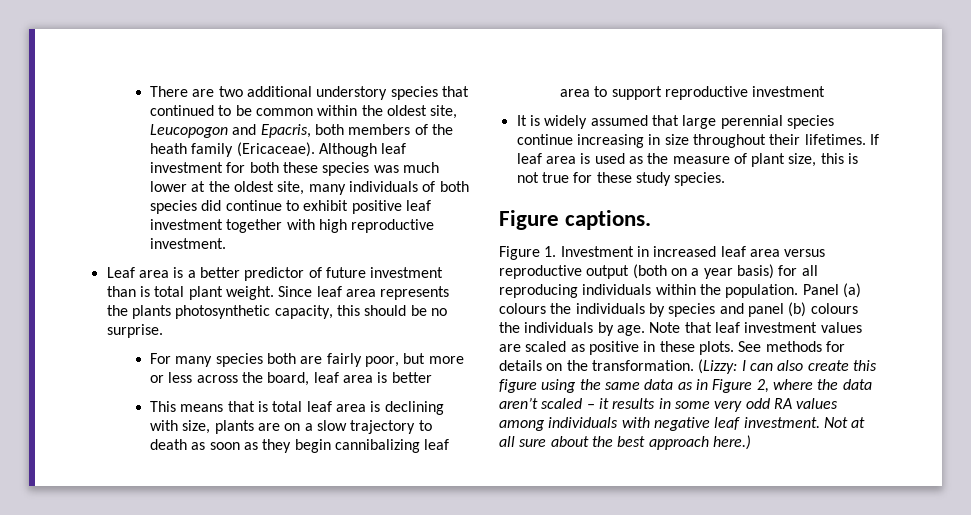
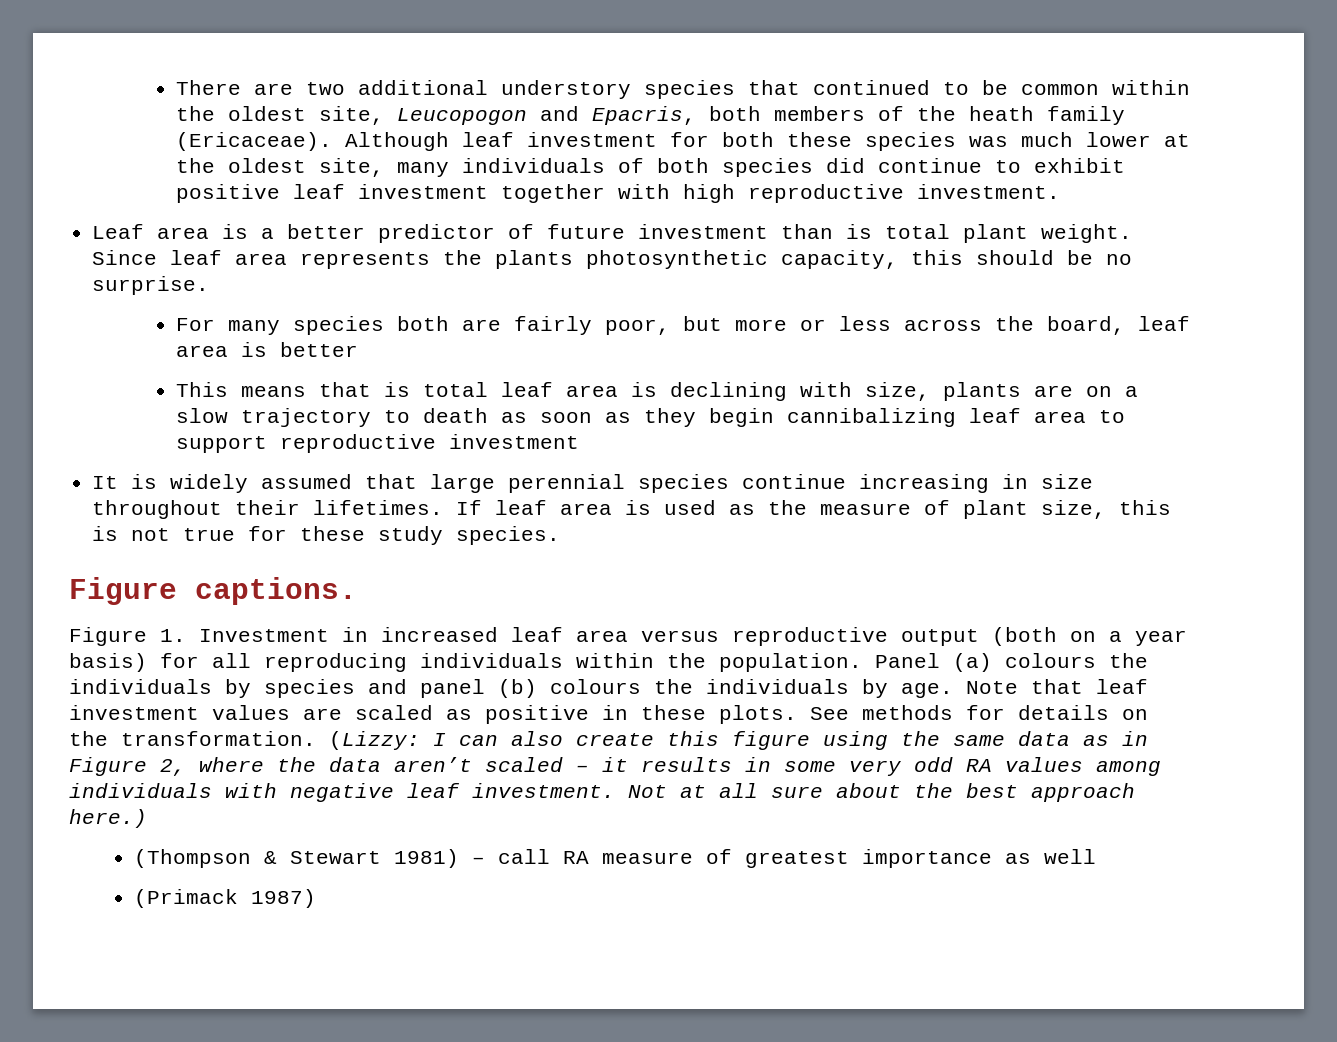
+ (Thompson & Stewart 1981) – call RA measure of greatest importance as well
+ (Primack 1987)

